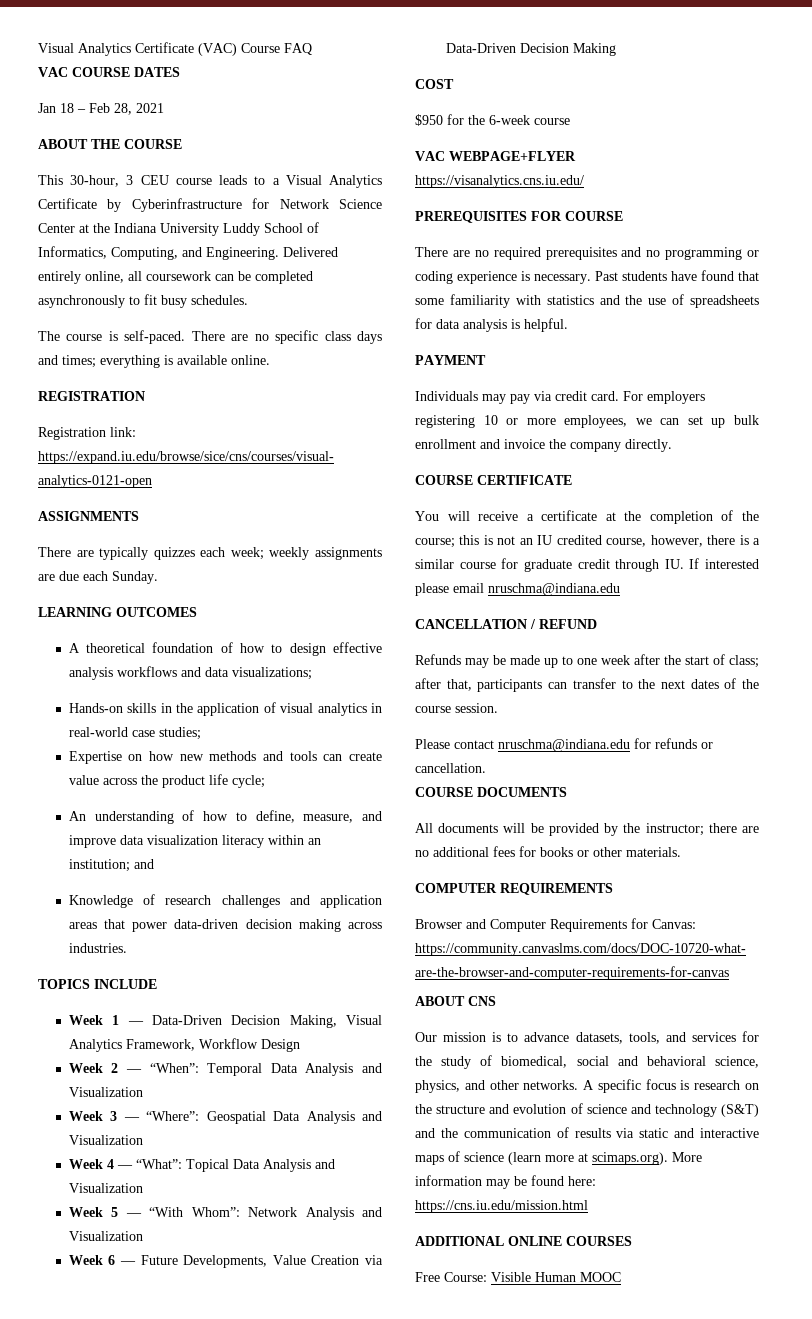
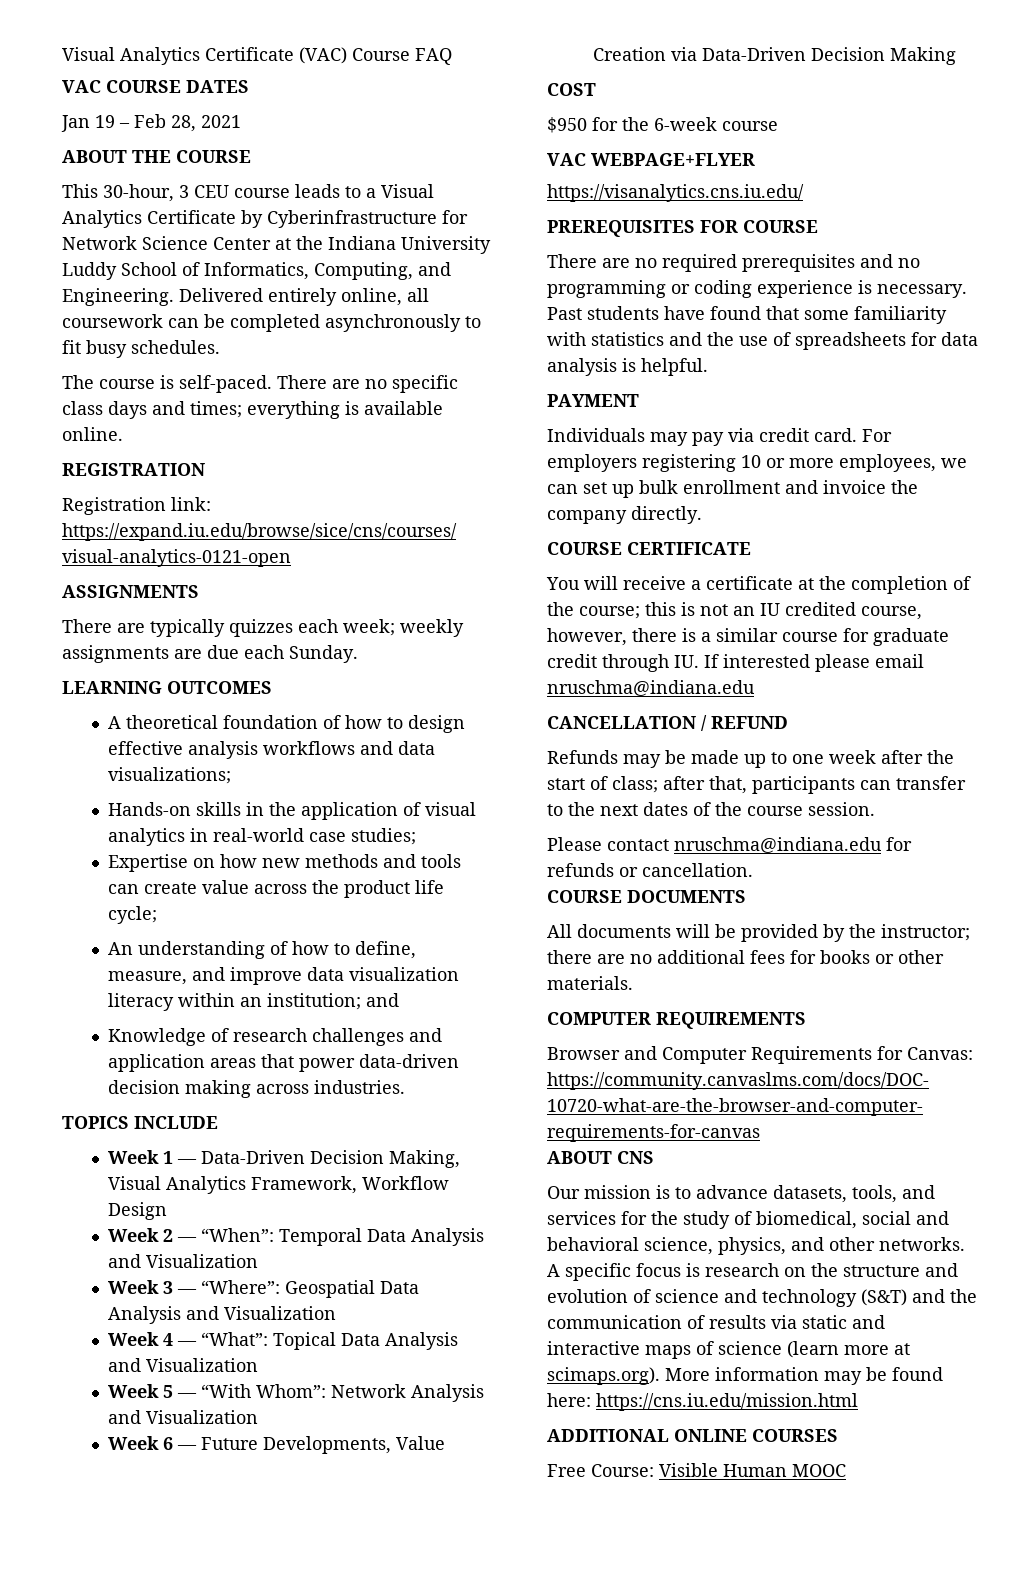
- Jan 18 – Feb 28, 2021
+ Jan 19 – Feb 28, 2021

